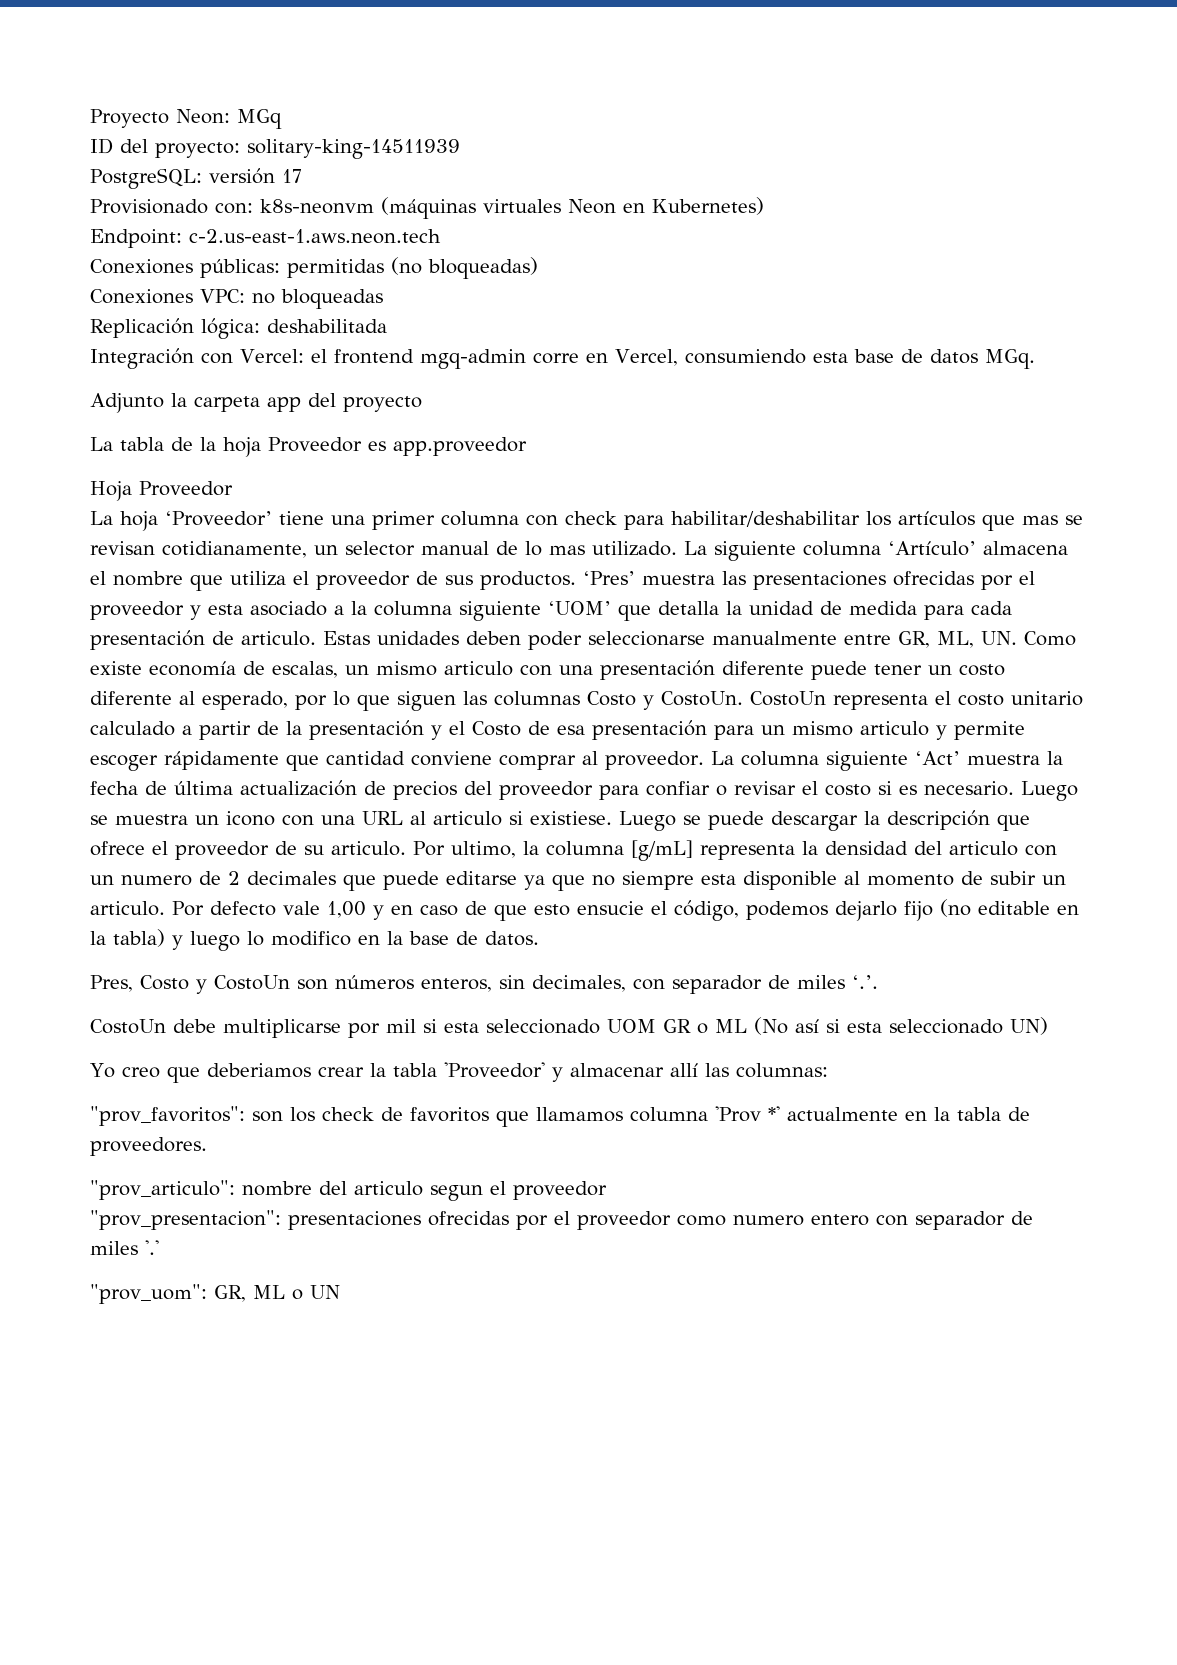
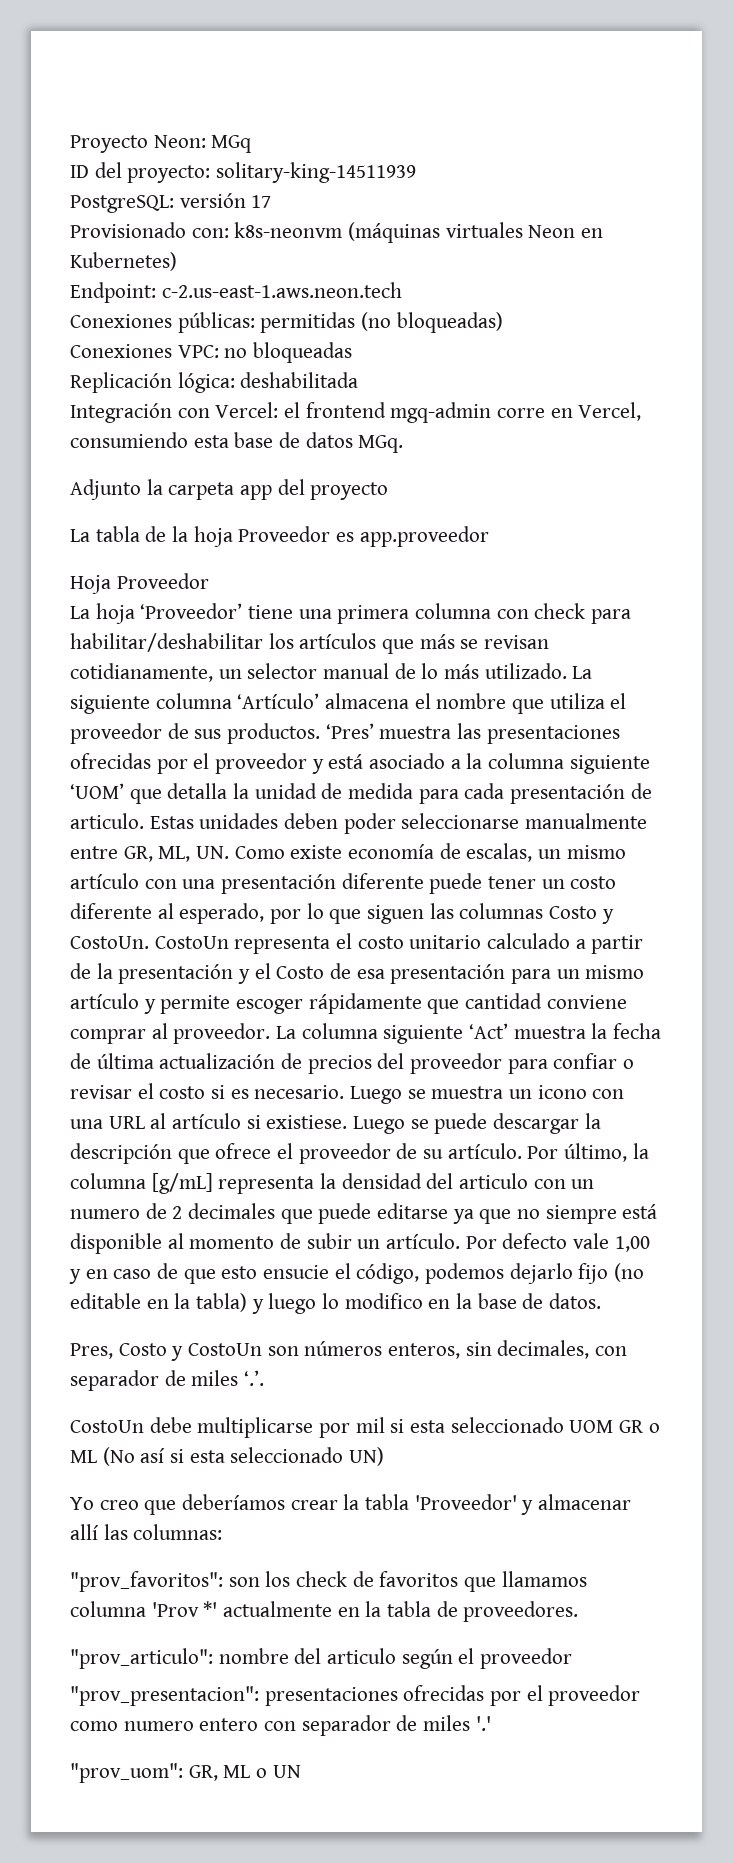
- La hoja ‘Proveedor’ tiene una primer columna con check para habilitar/deshabilitar los artículos que mas se revisan cotidianamente, un selector manual de lo mas utilizado.
+ La hoja ‘Proveedor’ tiene una primera columna con check para habilitar/deshabilitar los artículos que más se revisan cotidianamente, un selector manual de lo más utilizado.
- ‘Pres’ muestra las presentaciones ofrecidas por el proveedor y esta asociado a la columna siguiente ‘UOM’ que detalla la unidad de medida para cada presentación de articulo.
+ ‘Pres’ muestra las presentaciones ofrecidas por el proveedor y está asociado a la columna siguiente ‘UOM’ que detalla la unidad de medida para cada presentación de articulo.
- Estas unidades deben poder seleccionarse manualmente entre GR, ML, UN. Como existe economía de escalas, un mismo articulo con una presentación diferente puede tener un costo diferente al esperado, por lo que siguen las columnas Costo y CostoUn.
+ Estas unidades deben poder seleccionarse manualmente entre GR, ML, UN. Como existe economía de escalas, un mismo artículo con una presentación diferente puede tener un costo diferente al esperado, por lo que siguen las columnas Costo y CostoUn.
- CostoUn representa el costo unitario calculado a partir de la presentación y el Costo de esa presentación para un mismo articulo y permite escoger rápidamente que cantidad conviene comprar al proveedor.
+ CostoUn representa el costo unitario calculado a partir de la presentación y el Costo de esa presentación para un mismo artículo y permite escoger rápidamente que cantidad conviene comprar al proveedor.
- Luego se muestra un icono con una URL al articulo si existiese.
+ Luego se muestra un icono con una URL al artículo si existiese.
- Luego se puede descargar la descripción que ofrece el proveedor de su articulo. Por ultimo, la columna [g/mL] representa la densidad del articulo con un numero de 2 decimales que puede editarse ya que no siempre esta disponible al momento de subir un articulo.
+ Luego se puede descargar la descripción que ofrece el proveedor de su artículo. Por último, la columna [g/mL] representa la densidad del articulo con un numero de 2 decimales que puede editarse ya que no siempre está disponible al momento de subir un artículo.
- Yo creo que deberiamos crear la tabla 'Proveedor' y almacenar allí las columnas:
+ Yo creo que deberíamos crear la tabla 'Proveedor' y almacenar allí las columnas:
- "prov_articulo": nombre del articulo segun el proveedor
+ "prov_articulo": nombre del articulo según el proveedor

